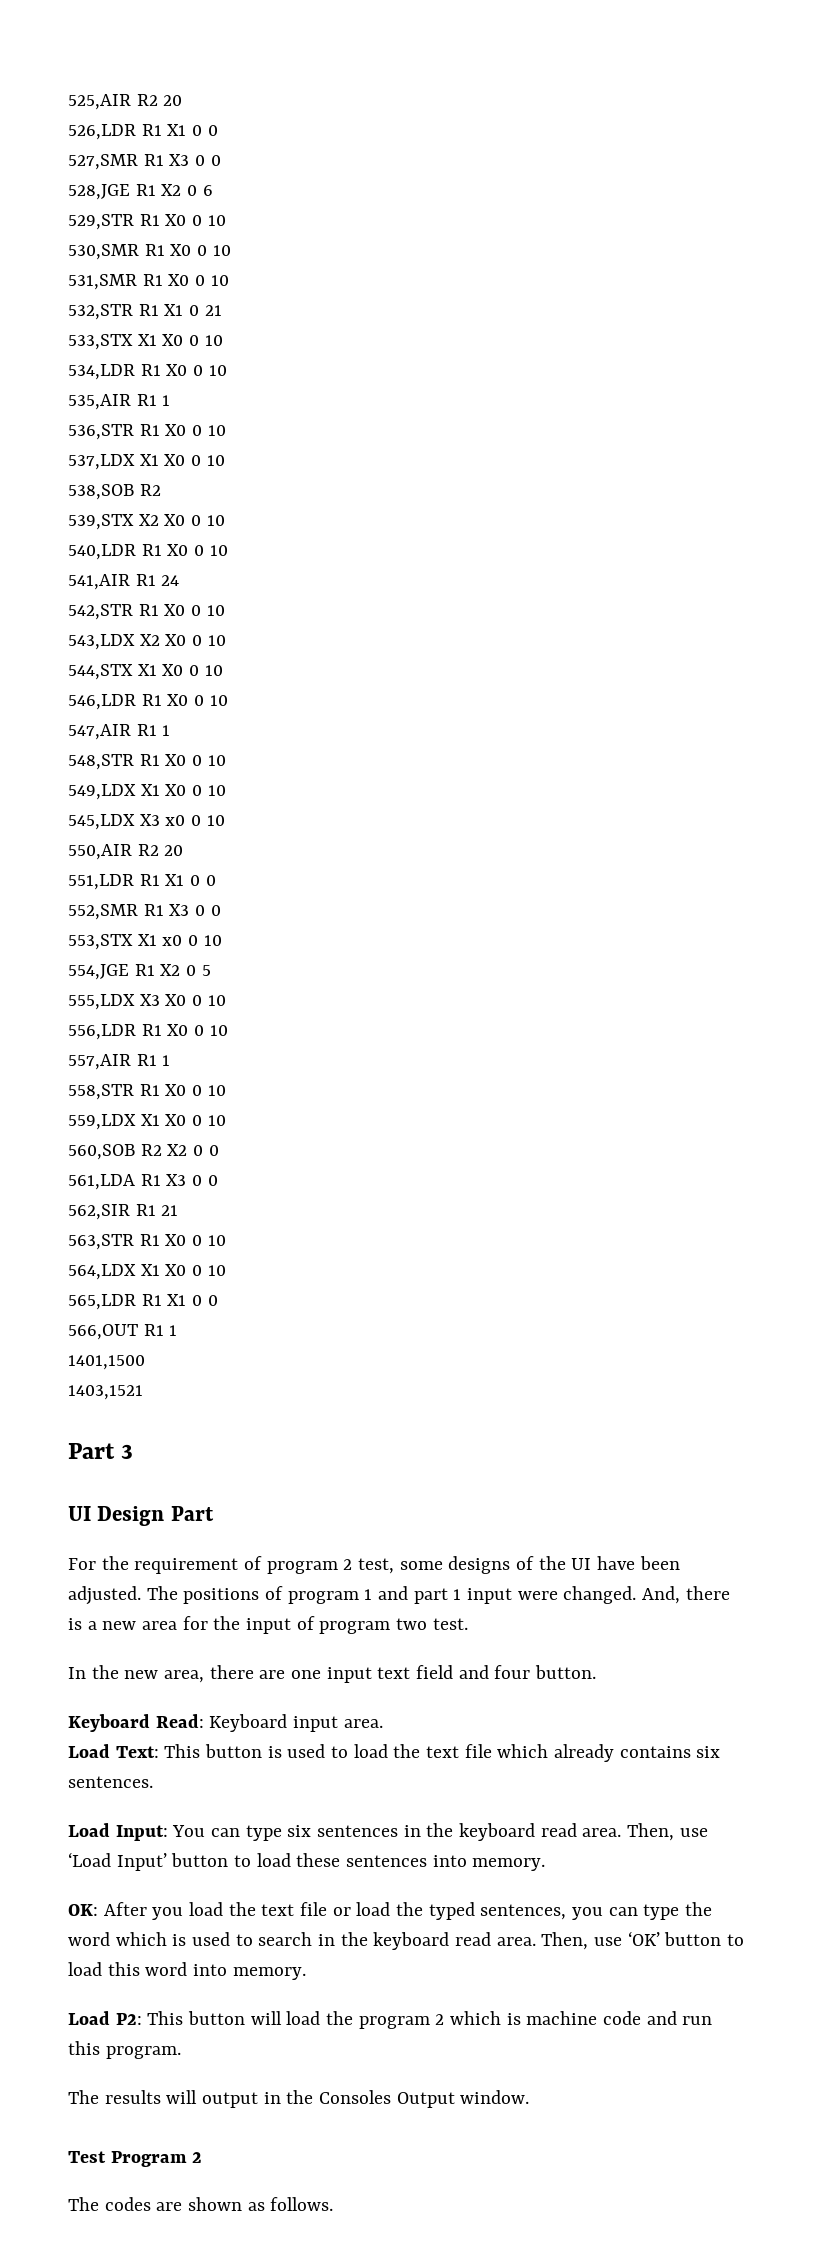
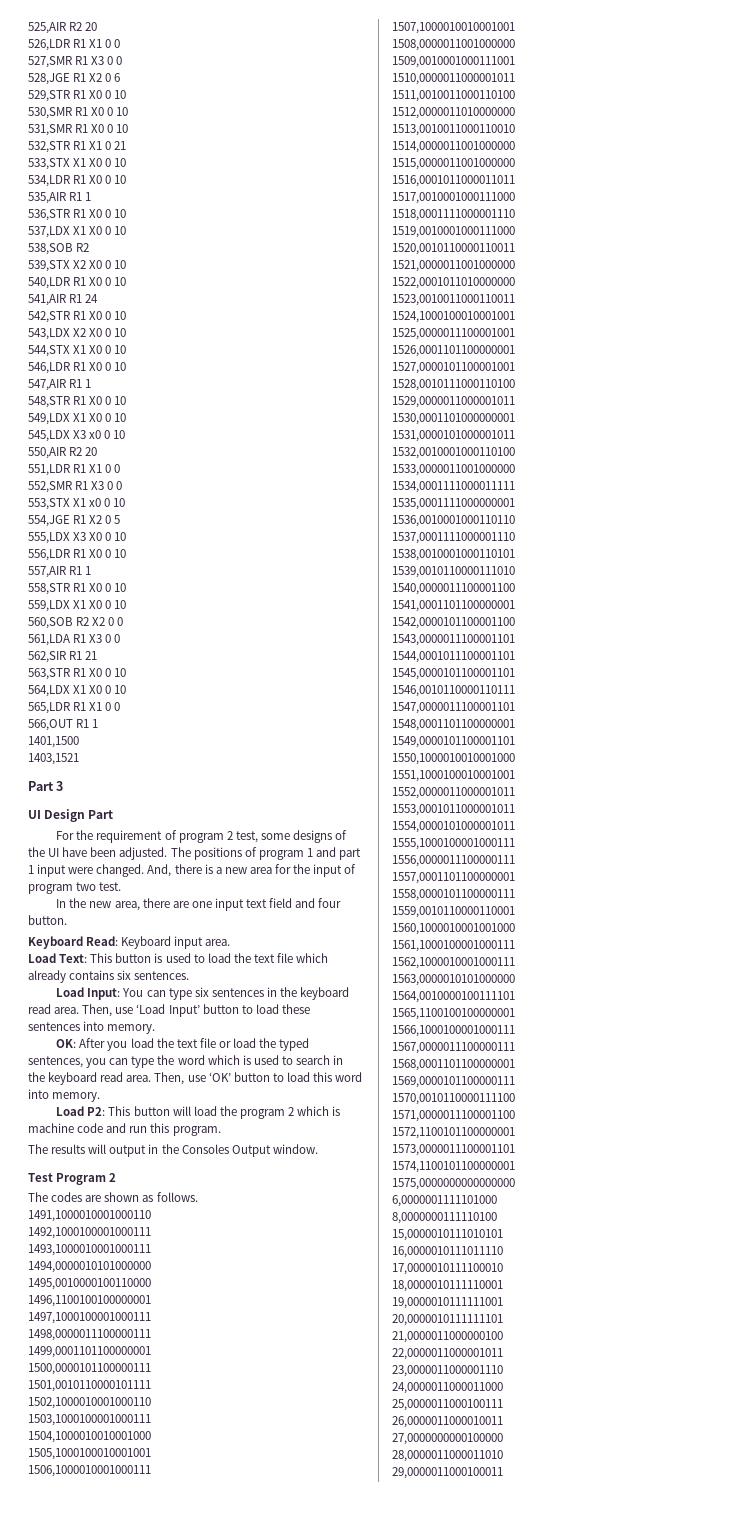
+ 1491,1000010001000110
+ 1492,1000100001000111
+ 1493,1000010001000111
+ 1494,0000010101000000
+ 1495,0010000100110000
+ 1496,1100100100000001
+ 1497,1000100001000111
+ 1498,0000011100000111
+ 1499,0001101100000001
+ 1500,0000101100000111
+ 1501,0010110000101111
+ 1502,1000010001000110
+ 1503,1000100001000111
+ 1504,1000010010001000
+ 1505,1000100010001001
+ 1506,1000010001000111
+ 1507,1000010010001001
+ 1508,0000011001000000
+ 1509,0010001000111001
+ 1510,0000011000001011
+ 1511,0010011000110100
+ 1512,0000011010000000
+ 1513,0010011000110010
+ 1514,0000011001000000
+ 1515,0000011001000000
+ 1516,0001011000011011
+ 1517,0010001000111000
+ 1518,0001111000001110
+ 1519,0010001000111000
+ 1520,0010110000110011
+ 1521,0000011001000000
+ 1522,0001011010000000
+ 1523,0010011000110011
+ 1524,1000100010001001
+ 1525,0000011100001001
+ 1526,0001101100000001
+ 1527,0000101100001001
+ 1528,0010111000110100
+ 1529,0000011000001011
+ 1530,0001101000000001
+ 1531,0000101000001011
+ 1532,0010001000110100
+ 1533,0000011001000000
+ 1534,0001111000011111
+ 1535,0001111000000001
+ 1536,0010001000110110
+ 1537,0001111000001110
+ 1538,0010001000110101
+ 1539,0010110000111010
+ 1540,0000011100001100
+ 1541,0001101100000001
+ 1542,0000101100001100
+ 1543,0000011100001101
+ 1544,0001011100001101
+ 1545,0000101100001101
+ 1546,0010110000110111
+ 1547,0000011100001101
+ 1548,0001101100000001
+ 1549,0000101100001101
+ 1550,1000010010001000
+ 1551,1000100010001001
+ 1552,0000011000001011
+ 1553,0001011000001011
+ 1554,0000101000001011
+ 1555,1000100001000111
+ 1556,0000011100000111
+ 1557,0001101100000001
+ 1558,0000101100000111
+ 1559,0010110000110001
+ 1560,1000010001001000
+ 1561,1000100001000111
+ 1562,1000010001000111
+ 1563,0000010101000000
+ 1564,0010000100111101
+ 1565,1100100100000001
+ 1566,1000100001000111
+ 1567,0000011100000111
+ 1568,0001101100000001
+ 1569,0000101100000111
+ 1570,0010110000111100
+ 1571,0000011100001100
+ 1572,1100101100000001
+ 1573,0000011100001101
+ 1574,1100101100000001
+ 1575,0000000000000000
+ 6,0000001111101000
+ 8,0000000111110100
+ 15,0000010111010101
+ 16,0000010111011110
+ 17,0000010111100010
+ 18,0000010111110001
+ 19,0000010111111001
+ 20,0000010111111101
+ 21,0000011000000100
+ 22,0000011000001011
+ 23,0000011000001110
+ 24,0000011000011000
+ 25,0000011000100111
+ 26,0000011000010011
+ 27,0000000000100000
+ 28,0000011000011010
+ 29,0000011000100011

